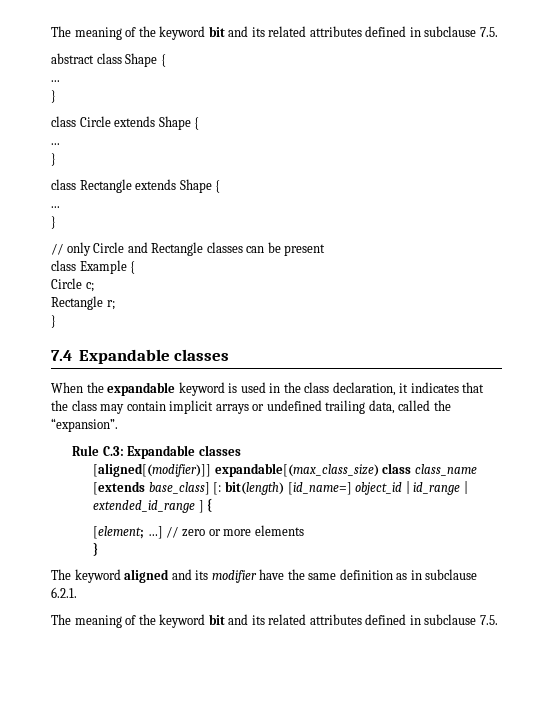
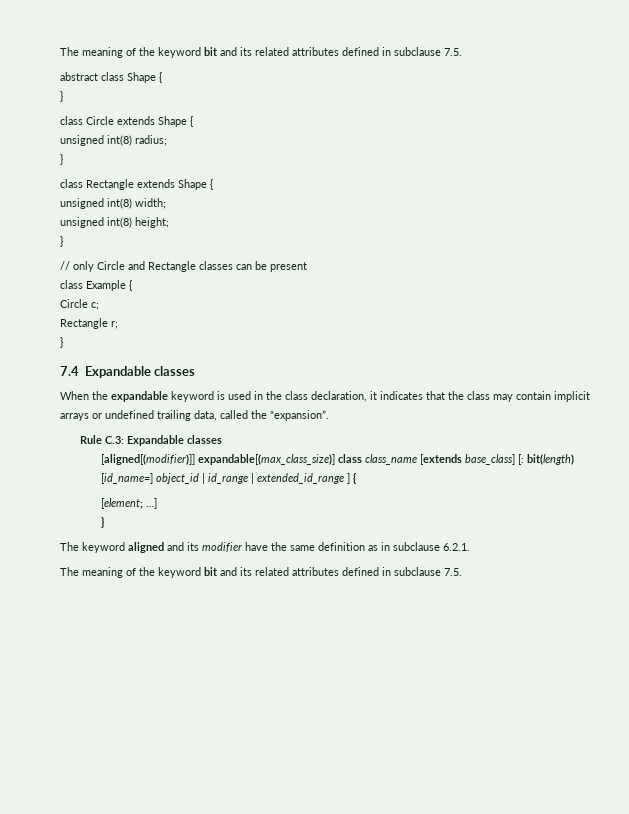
  abstract class Shape {
- ...
  class Circle extends Shape {
- ...
+ unsigned int(8) radius;
  class Rectangle extends Shape {
- ...
+ unsigned int(8) width;
+ unsigned int(8) height;
- [aligned[(modifier)]] expandable[(max_class_size) class class_name [extends base_class] [: bit(length) [id_name=] object_id | id_range | extended_id_range ] {
+ [aligned[(modifier)]] expandable[(max_class_size)] class class_name [extends base_class] [: bit(length) [id_name=] object_id | id_range | extended_id_range ] {
- // zero or more elements

